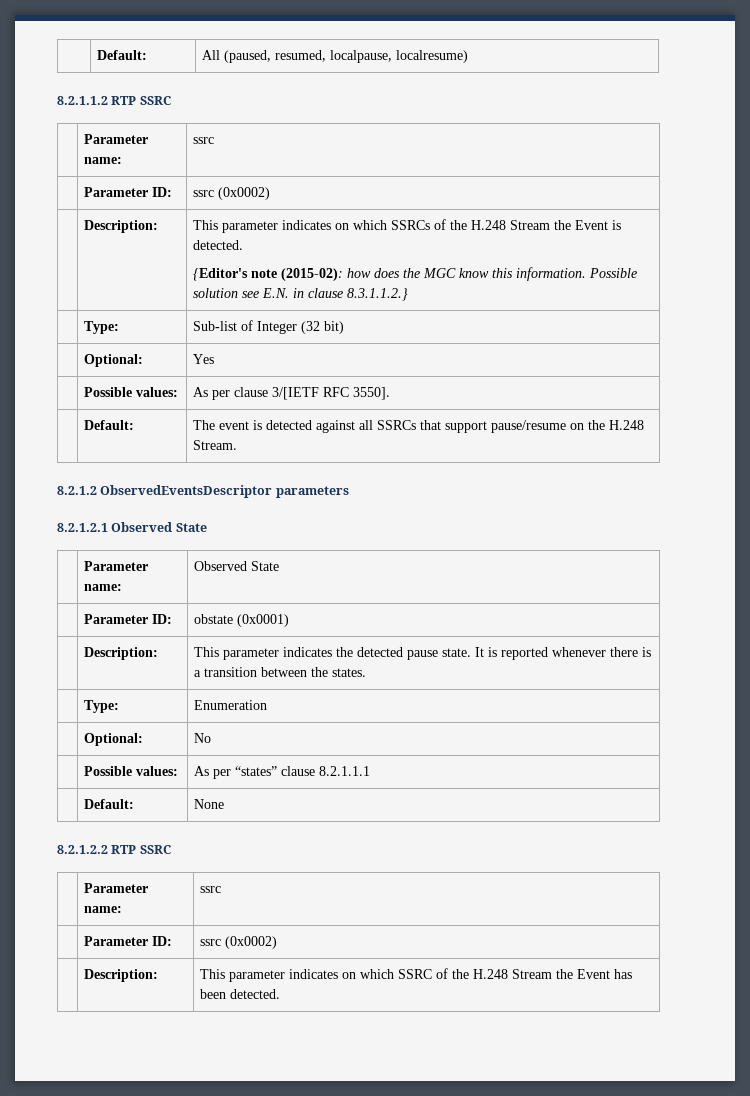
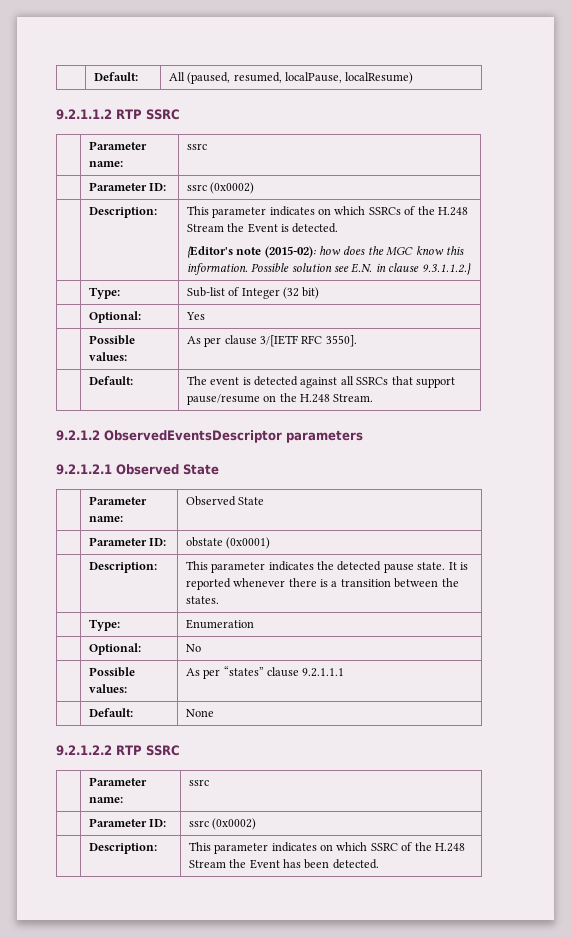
- | Default: | All (paused, resumed, localpause, localresume)
- 8.2.1.1.2 RTP SSRC
+ | Default: | All (paused, resumed, localPause, localResume)
+ 9.2.1.1.2 RTP SSRC
  | Description: | This parameter indicates on which SSRCs of the H.248 Stream the Event is detected.
- {Editor's note (2015-02): how does the MGC know this information. Possible solution see E.N. in clause 8.3.1.1.2.}
+ {Editor's note (2015-02): how does the MGC know this information. Possible solution see E.N. in clause 9.3.1.1.2.}
- 8.2.1.2 ObservedEventsDescriptor parameters
+ 9.2.1.2 ObservedEventsDescriptor parameters
- 8.2.1.2.1 Observed State
+ 9.2.1.2.1 Observed State
- | Possible values: | As per “states” clause 8.2.1.1.1
+ | Possible values: | As per “states” clause 9.2.1.1.1
- 8.2.1.2.2 RTP SSRC
+ 9.2.1.2.2 RTP SSRC

